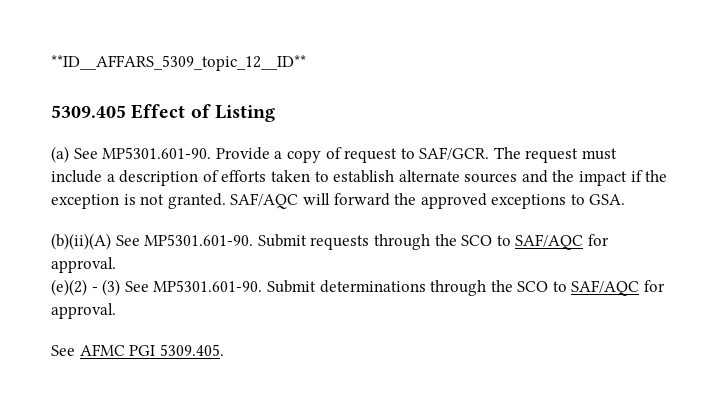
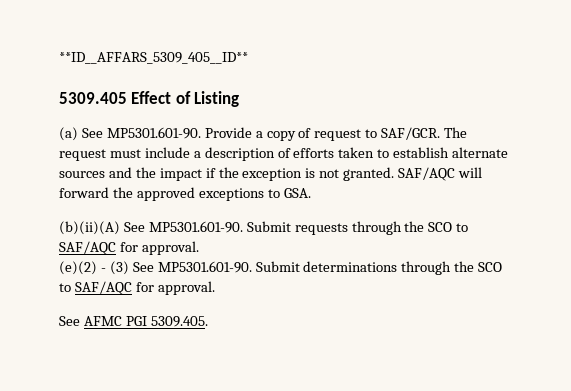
- **ID__AFFARS_5309_topic_12__ID**
+ **ID__AFFARS_5309_405__ID**

